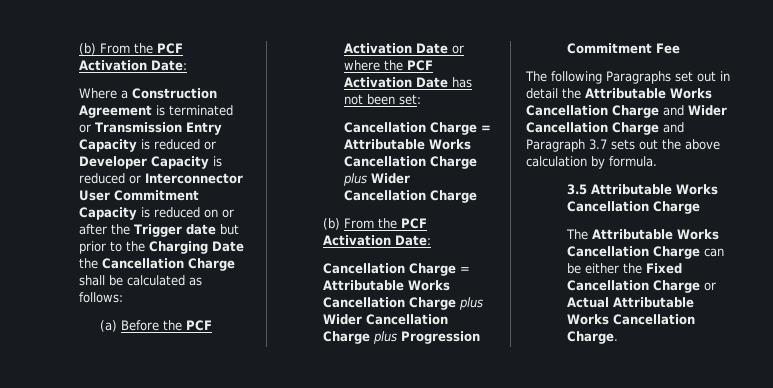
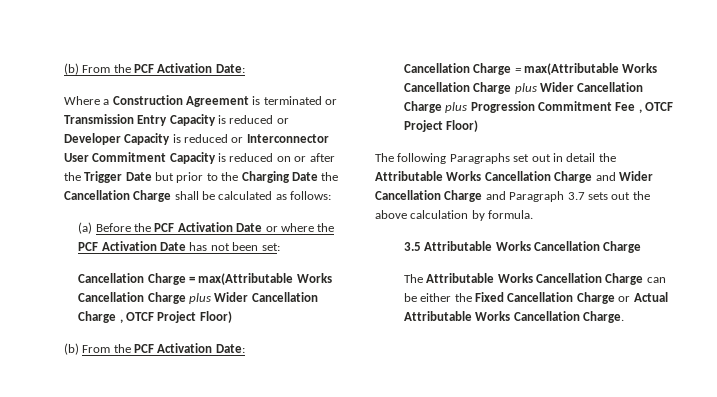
- Where a Construction Agreement is terminated or Transmission Entry Capacity is reduced or Developer Capacity is reduced or Interconnector User Commitment Capacity is reduced on or after the Trigger date but prior to the Charging Date the Cancellation Charge shall be calculated as follows:
+ Where a Construction Agreement is terminated or Transmission Entry Capacity is reduced or Developer Capacity is reduced or Interconnector User Commitment Capacity is reduced on or after the Trigger Date but prior to the Charging Date the Cancellation Charge shall be calculated as follows:
  (a) Before the PCF Activation Date or where the PCF Activation Date has not been set:
- Cancellation Charge = Attributable Works Cancellation Charge plus Wider Cancellation Charge
+ Cancellation Charge = max(Attributable Works Cancellation Charge plus Wider Cancellation Charge , OTCF Project Floor)
- Cancellation Charge = Attributable Works Cancellation Charge plus Wider Cancellation Charge plus Progression Commitment Fee
+ Cancellation Charge = max(Attributable Works Cancellation Charge plus Wider Cancellation Charge plus Progression Commitment Fee , OTCF Project Floor)

